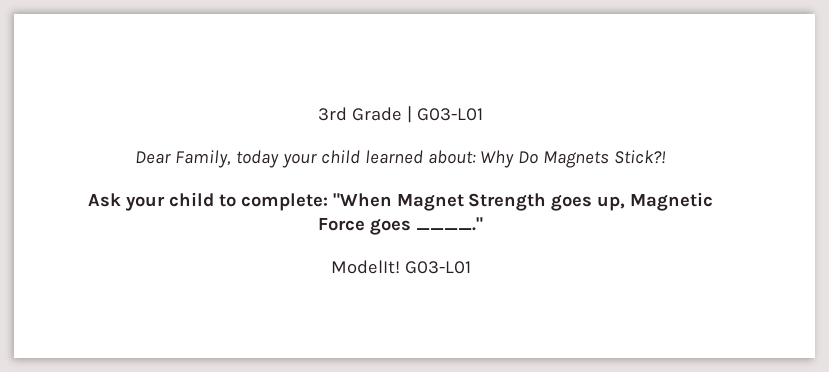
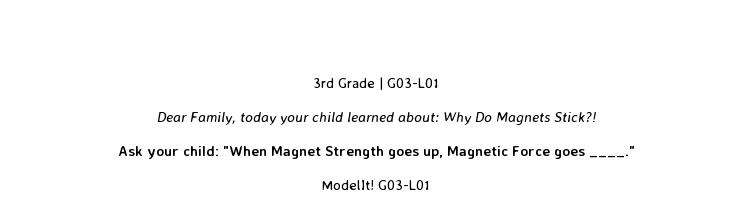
- Ask your child to complete: "When Magnet Strength goes up, Magnetic Force goes ____."
+ Ask your child: "When Magnet Strength goes up, Magnetic Force goes ____."

